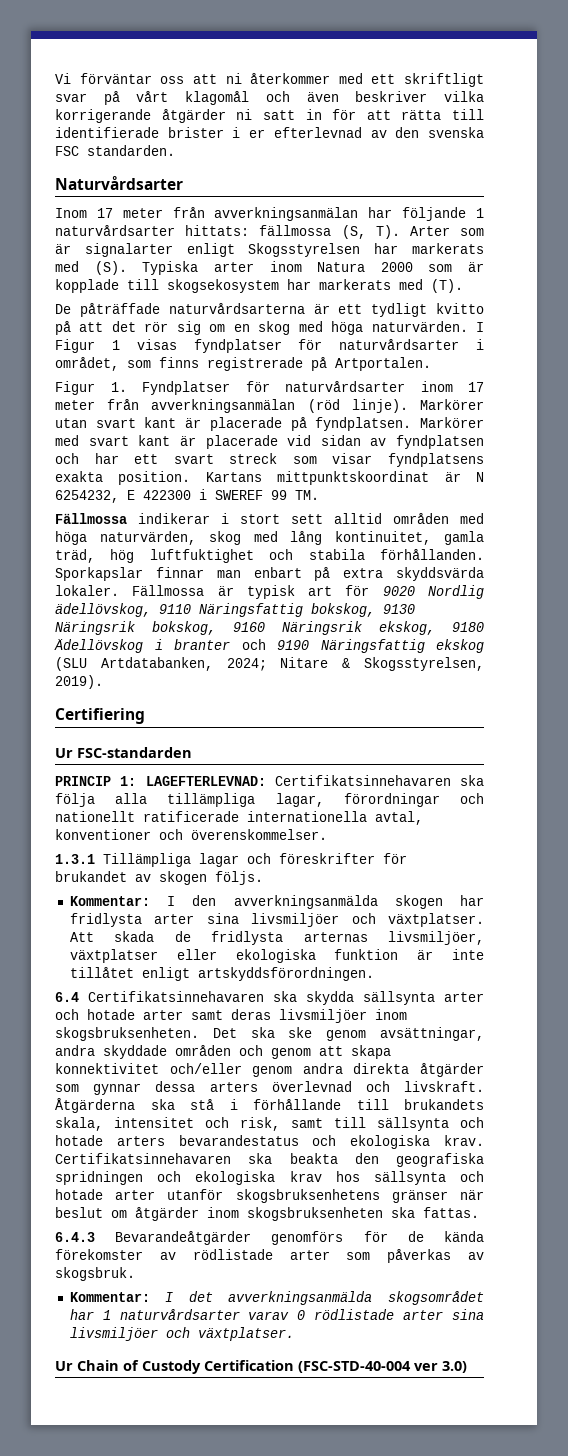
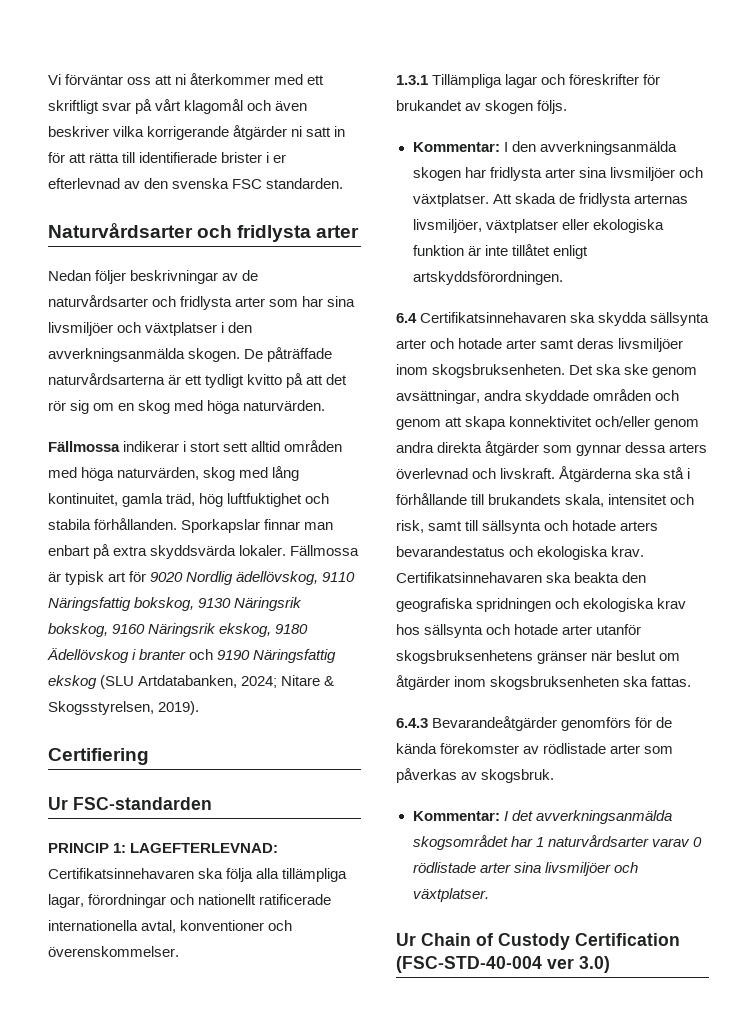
- Naturvårdsarter
- Inom 17 meter från avverkningsanmälan har följande 1 naturvårdsarter hittats: fällmossa (S, T). Arter som är signalarter enligt Skogsstyrelsen har markerats med (S). Typiska arter inom Natura 2000 som är kopplade till skogsekosystem har markerats med (T).
- De påträffade naturvårdsarterna är ett tydligt kvitto på att det rör sig om en skog med höga naturvärden. I Figur 1 visas fyndplatser för naturvårdsarter i området, som finns registrerade på Artportalen.
- Figur 1. Fyndplatser för naturvårdsarter inom 17 meter från avverkningsanmälan (röd linje). Markörer utan svart kant är placerade på fyndplatsen. Markörer med svart kant är placerade vid sidan av fyndplatsen och har ett svart streck som visar fyndplatsens exakta position. Kartans mittpunktskoordinat är N 6254232, E 422300 i SWEREF 99 TM.
+ Naturvårdsarter och fridlysta arter
+ Nedan följer beskrivningar av de naturvårdsarter och fridlysta arter som har sina livsmiljöer och växtplatser i den avverkningsanmälda skogen. De påträffade naturvårdsarterna är ett tydligt kvitto på att det rör sig om en skog med höga naturvärden.

